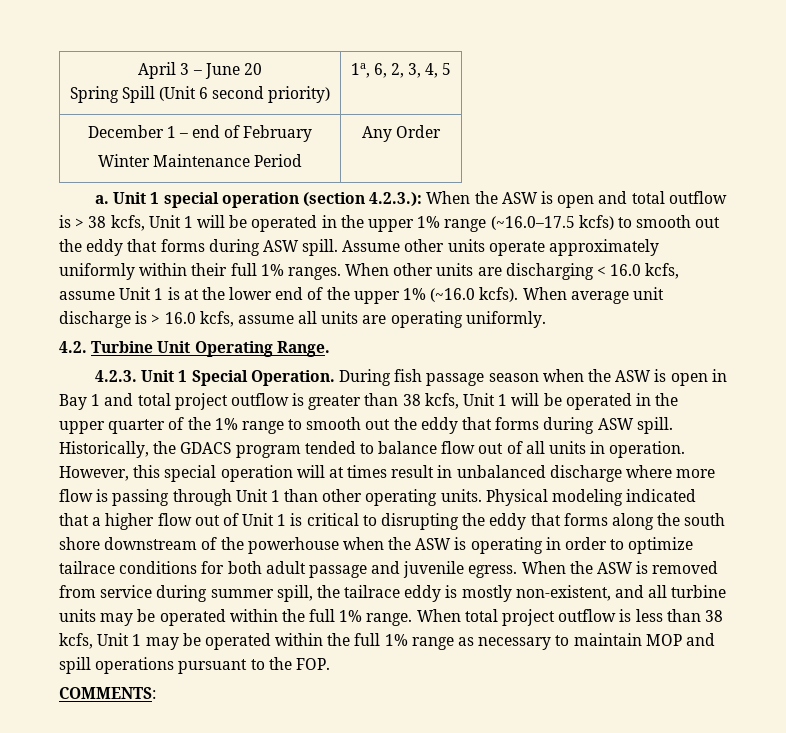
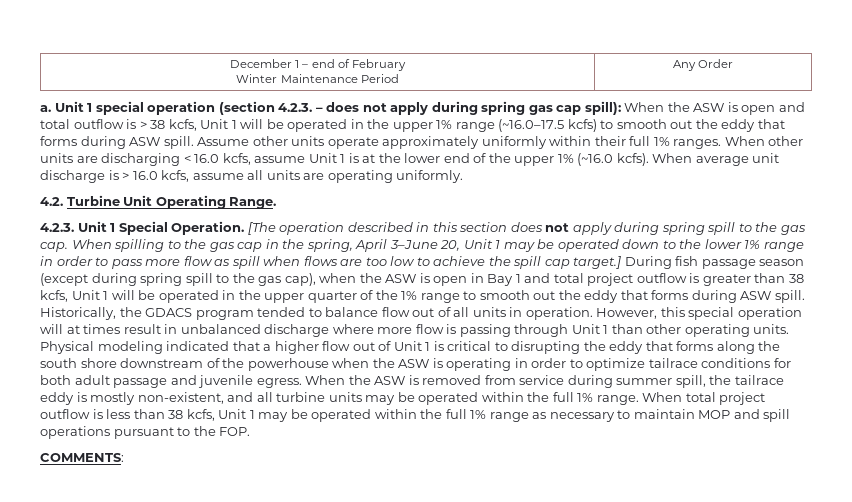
- April 3 – June 20
- Spring Spill (Unit 6 second priority) | 1a, 6, 2, 3, 4, 5
- Unit 1 special operation (section 4.2.3.): When the ASW is open and total outflow is > 38 kcfs, Unit 1 will be operated in the upper 1% range (~16.0–17.5 kcfs) to smooth out the eddy that forms during ASW spill.
+ Unit 1 special operation (section 4.2.3. – does not apply during spring gas cap spill): When the ASW is open and total outflow is > 38 kcfs, Unit 1 will be operated in the upper 1% range (~16.0–17.5 kcfs) to smooth out the eddy that forms during ASW spill.
- During fish passage season when the ASW is open in Bay 1 and total project outflow is greater than 38 kcfs, Unit 1 will be operated in the upper quarter of the 1% range to smooth out the eddy that forms during ASW spill.
+ [The operation described in this section does not apply during spring spill to the gas cap. When spilling to the gas cap in the spring, April 3–June 20, Unit 1 may be operated down to the lower 1% range in order to pass more flow as spill when flows are too low to achieve the spill cap target.] During fish passage season (except during spring spill to the gas cap), when the ASW is open in Bay 1 and total project outflow is greater than 38 kcfs, Unit 1 will be operated in the upper quarter of the 1% range to smooth out the eddy that forms during ASW spill.

